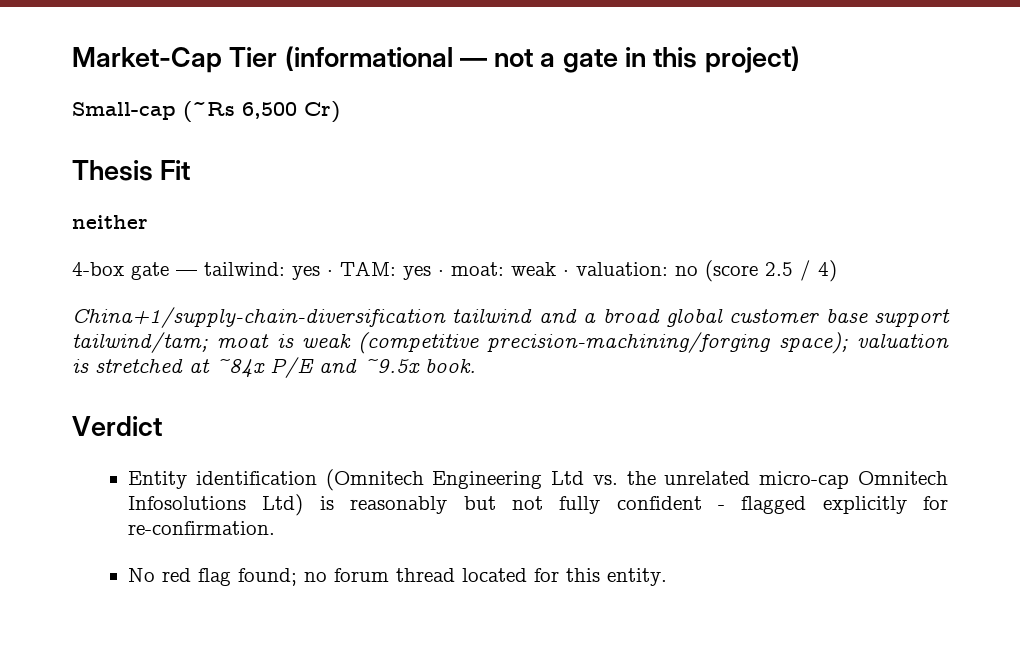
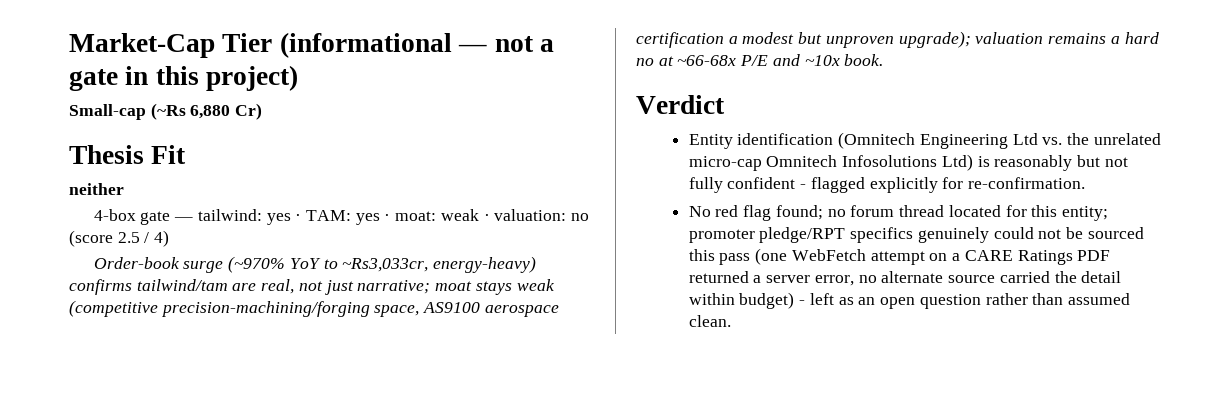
- Small-cap (~Rs 6,500 Cr)
+ Small-cap (~Rs 6,880 Cr)
- China+1/supply-chain-diversification tailwind and a broad global customer base support tailwind/tam; moat is weak (competitive precision-machining/forging space); valuation is stretched at ~84x P/E and ~9.5x book.
+ Order-book surge (~970% YoY to ~Rs3,033cr, energy-heavy) confirms tailwind/tam are real, not just narrative; moat stays weak (competitive precision-machining/forging space, AS9100 aerospace certification a modest but unproven upgrade); valuation remains a hard no at ~66-68x P/E and ~10x book.
- No red flag found; no forum thread located for this entity.
+ No red flag found; no forum thread located for this entity; promoter pledge/RPT specifics genuinely could not be sourced this pass (one WebFetch attempt on a CARE Ratings PDF returned a server error, no alternate source carried the detail within budget) - left as an open question rather than assumed clean.

